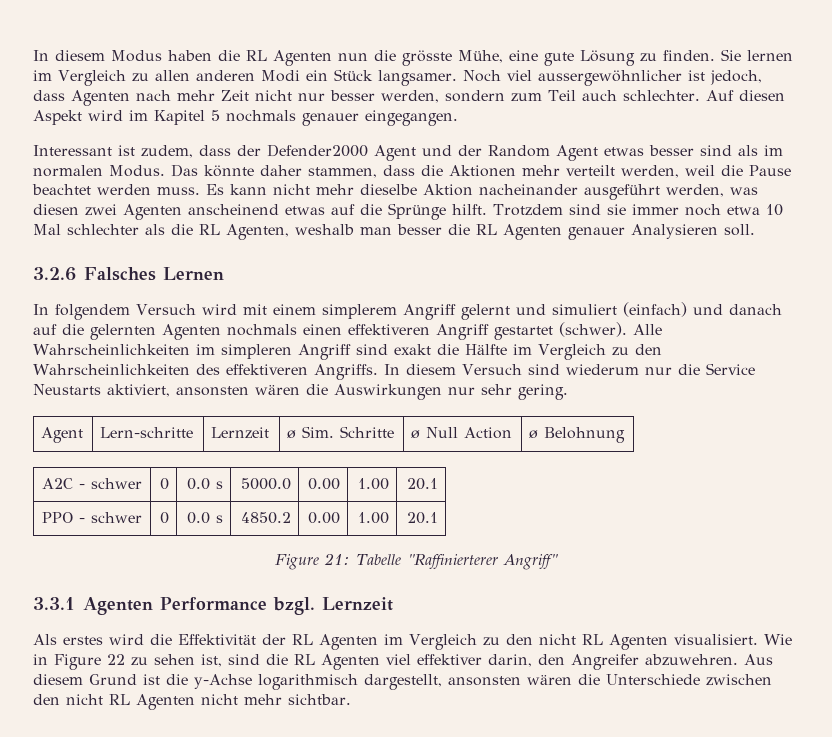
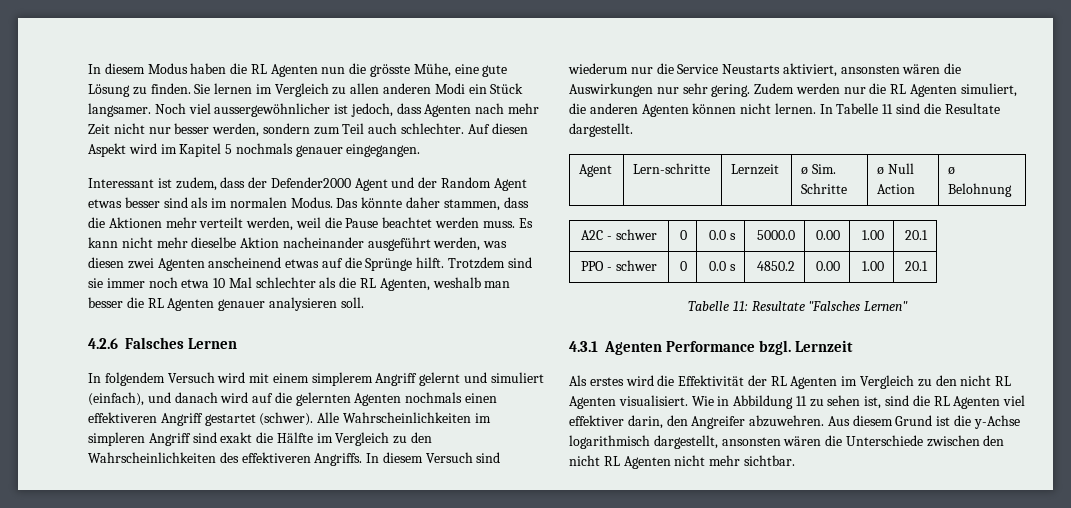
- Trotzdem sind sie immer noch etwa 10 Mal schlechter als die RL Agenten, weshalb man besser die RL Agenten genauer Analysieren soll.
+ Trotzdem sind sie immer noch etwa 10 Mal schlechter als die RL Agenten, weshalb man besser die RL Agenten genauer analysieren soll.
- 3.2.6 Falsches Lernen
+ 4.2.6 Falsches Lernen
- In folgendem Versuch wird mit einem simplerem Angriff gelernt und simuliert (einfach) und danach auf die gelernten Agenten nochmals einen effektiveren Angriff gestartet (schwer).
+ In folgendem Versuch wird mit einem simplerem Angriff gelernt und simuliert (einfach), und danach wird auf die gelernten Agenten nochmals einen effektiveren Angriff gestartet (schwer).
+ Zudem werden nur die RL Agenten simuliert, die anderen Agenten können nicht lernen. In Tabelle 11 sind die Resultate dargestellt.
- Figure 21: Tabelle "Raffinierterer Angriff"
- 3.3.1 Agenten Performance bzgl.
+ Tabelle 11: Resultate "Falsches Lernen"
+ 4.3.1 Agenten Performance bzgl.
- Wie in Figure 22 zu sehen ist, sind die RL Agenten viel effektiver darin, den Angreifer abzuwehren.
+ Wie in Abbildung 11 zu sehen ist, sind die RL Agenten viel effektiver darin, den Angreifer abzuwehren.

